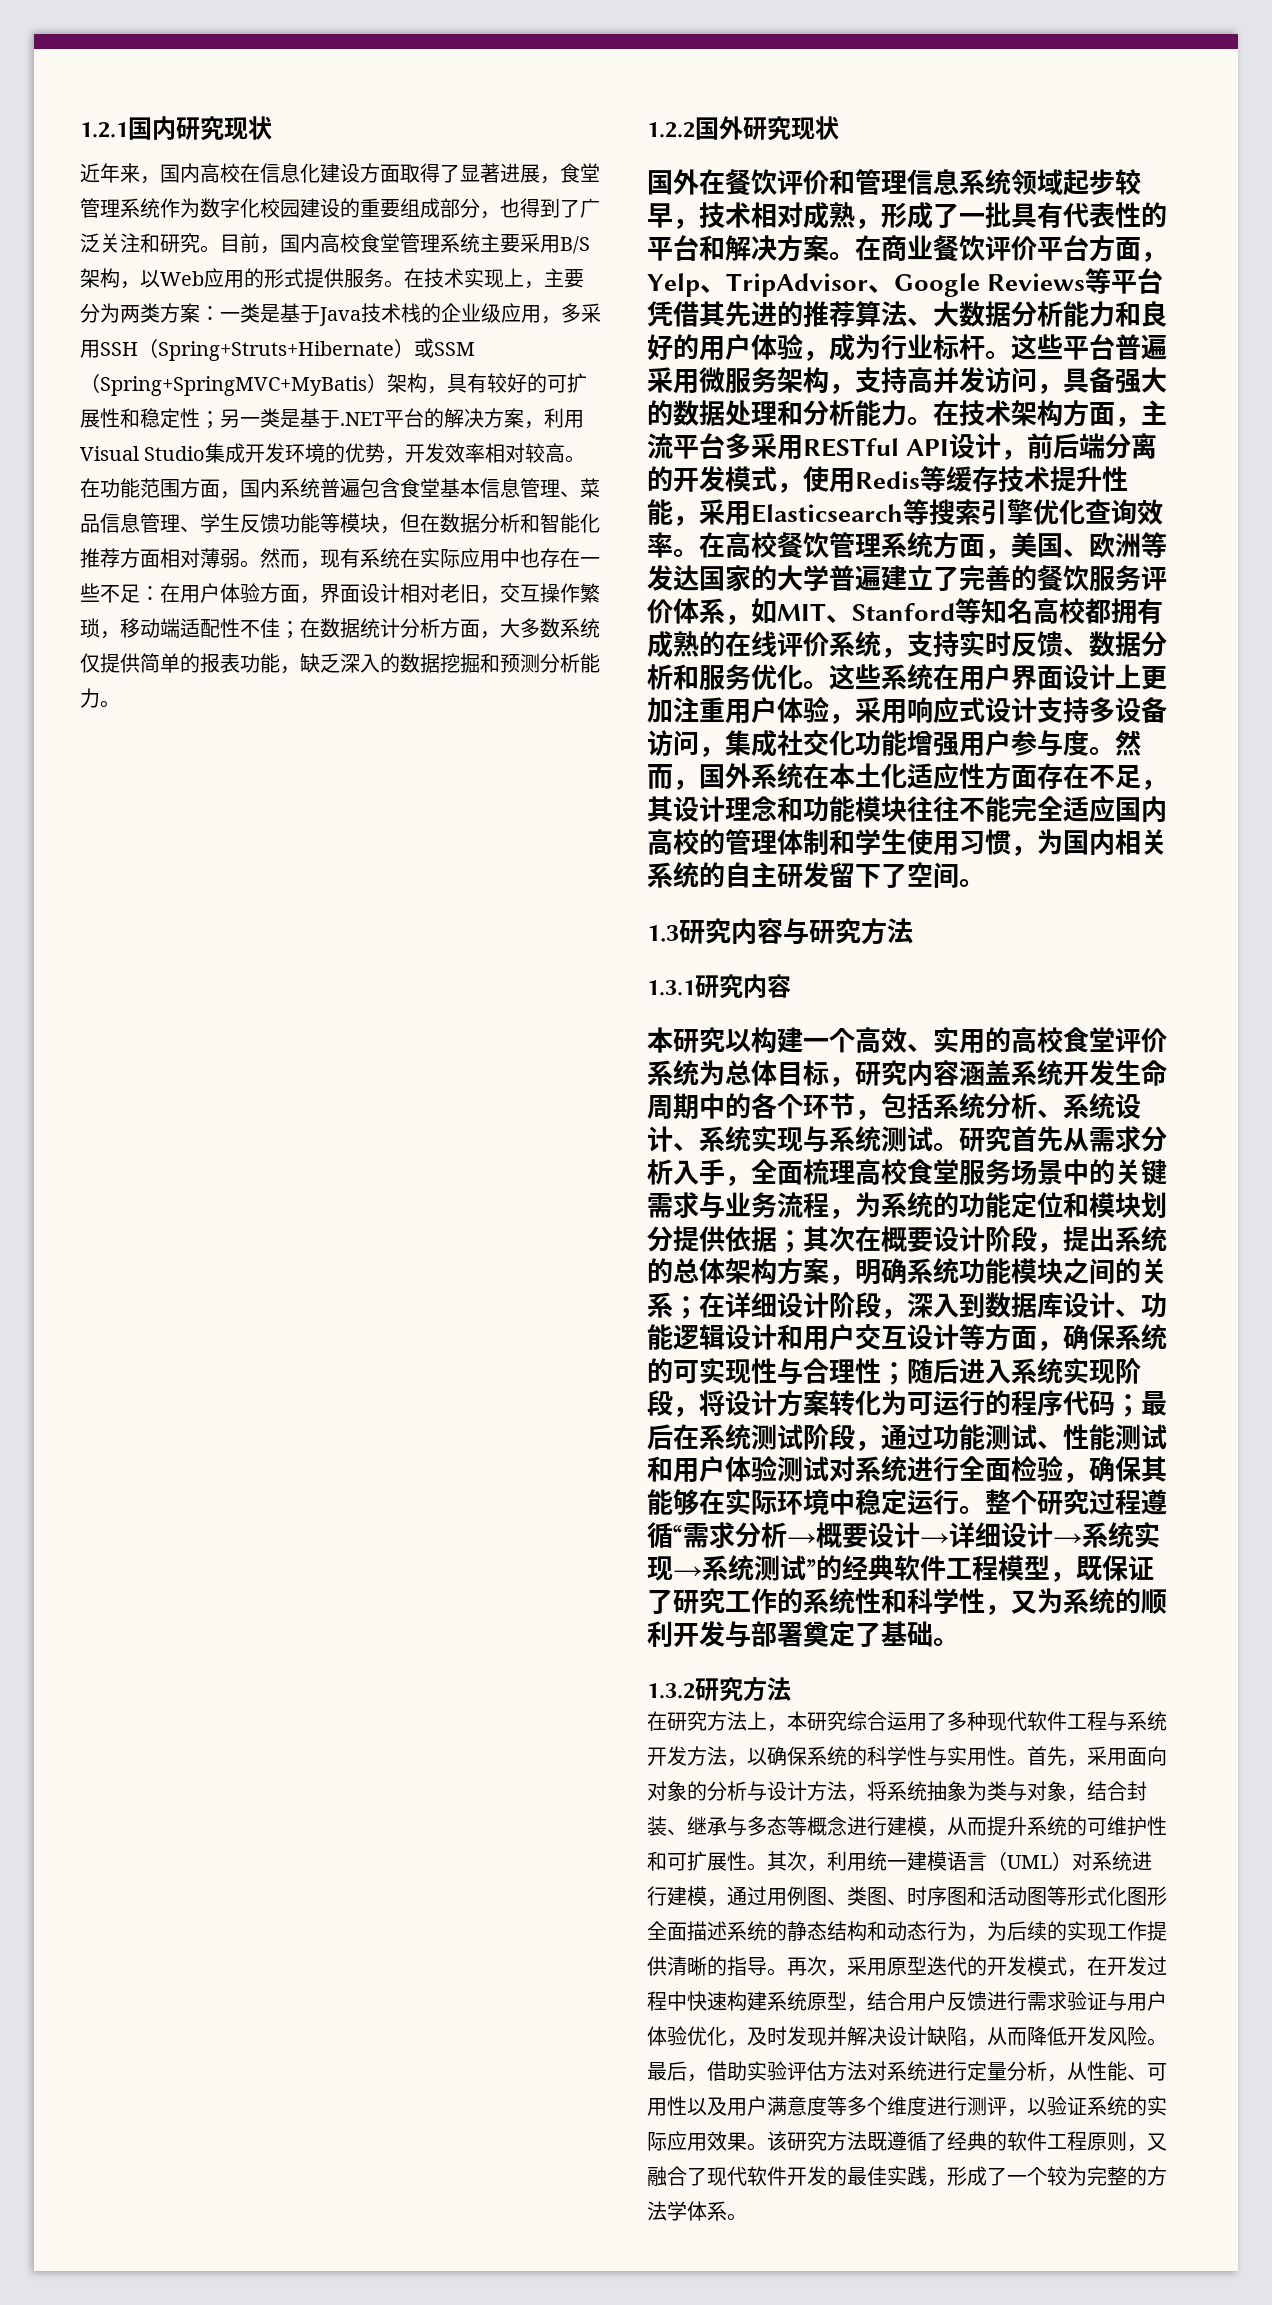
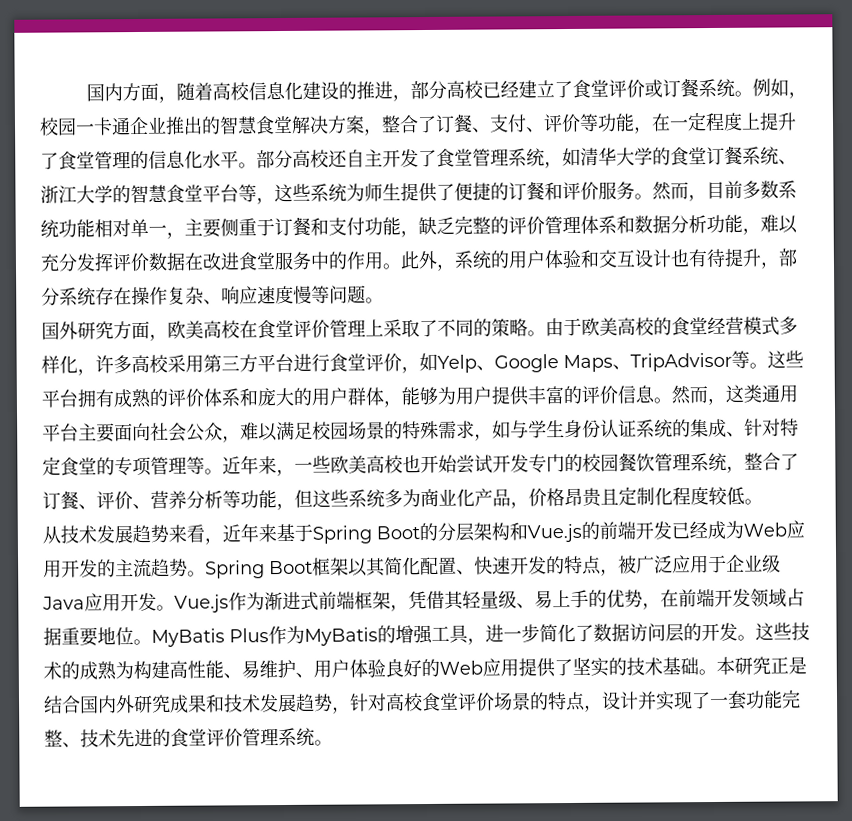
- 1.2.1国内研究现状
- 近年来，国内高校在信息化建设方面取得了显著进展，食堂管理系统作为数字化校园建设的重要组成部分，也得到了广泛关注和研究。目前，国内高校食堂管理系统主要采用B/S架构，以Web应用的形式提供服务。在技术实现上，主要分为两类方案：一类是基于Java技术栈的企业级应用，多采用SSH（Spring+Struts+Hibernate）或SSM（Spring+SpringMVC+MyBatis）架构，具有较好的可扩展性和稳定性；另一类是基于.NET平台的解决方案，利用Visual Studio集成开发环境的优势，开发效率相对较高。在功能范围方面，国内系统普遍包含食堂基本信息管理、菜品信息管理、学生反馈功能等模块，但在数据分析和智能化推荐方面相对薄弱。然而，现有系统在实际应用中也存在一些不足：在用户体验方面，界面设计相对老旧，交互操作繁琐，移动端适配性不佳；在数据统计分析方面，大多数系统仅提供简单的报表功能，缺乏深入的数据挖掘和预测分析能力。
- 1.2.2国外研究现状
- 国外在餐饮评价和管理信息系统领域起步较早，技术相对成熟，形成了一批具有代表性的平台和解决方案。在商业餐饮评价平台方面，Yelp、TripAdvisor、Google Reviews等平台凭借其先进的推荐算法、大数据分析能力和良好的用户体验，成为行业标杆。这些平台普遍采用微服务架构，支持高并发访问，具备强大的数据处理和分析能力。在技术架构方面，主流平台多采用RESTful API设计，前后端分离的开发模式，使用Redis等缓存技术提升性能，采用Elasticsearch等搜索引擎优化查询效率。在高校餐饮管理系统方面，美国、欧洲等发达国家的大学普遍建立了完善的餐饮服务评价体系，如MIT、Stanford等知名高校都拥有成熟的在线评价系统，支持实时反馈、数据分析和服务优化。这些系统在用户界面设计上更加注重用户体验，采用响应式设计支持多设备访问，集成社交化功能增强用户参与度。然而，国外系统在本土化适应性方面存在不足，其设计理念和功能模块往往不能完全适应国内高校的管理体制和学生使用习惯，为国内相关系统的自主研发留下了空间。
- 1.3研究内容与研究方法
- 1.3.1研究内容
- 本研究以构建一个高效、实用的高校食堂评价系统为总体目标，研究内容涵盖系统开发生命周期中的各个环节，包括系统分析、系统设计、系统实现与系统测试。研究首先从需求分析入手，全面梳理高校食堂服务场景中的关键需求与业务流程，为系统的功能定位和模块划分提供依据；其次在概要设计阶段，提出系统的总体架构方案，明确系统功能模块之间的关系；在详细设计阶段，深入到数据库设计、功能逻辑设计和用户交互设计等方面，确保系统的可实现性与合理性；随后进入系统实现阶段，将设计方案转化为可运行的程序代码；最后在系统测试阶段，通过功能测试、性能测试和用户体验测试对系统进行全面检验，确保其能够在实际环境中稳定运行。整个研究过程遵循“需求分析→概要设计→详细设计→系统实现→系统测试”的经典软件工程模型，既保证了研究工作的系统性和科学性，又为系统的顺利开发与部署奠定了基础。
- 1.3.2研究方法
- 在研究方法上，本研究综合运用了多种现代软件工程与系统开发方法，以确保系统的科学性与实用性。首先，采用面向对象的分析与设计方法，将系统抽象为类与对象，结合封装、继承与多态等概念进行建模，从而提升系统的可维护性和可扩展性。其次，利用统一建模语言（UML）对系统进行建模，通过用例图、类图、时序图和活动图等形式化图形全面描述系统的静态结构和动态行为，为后续的实现工作提供清晰的指导。再次，采用原型迭代的开发模式，在开发过程中快速构建系统原型，结合用户反馈进行需求验证与用户体验优化，及时发现并解决设计缺陷，从而降低开发风险。最后，借助实验评估方法对系统进行定量分析，从性能、可用性以及用户满意度等多个维度进行测评，以验证系统的实际应用效果。该研究方法既遵循了经典的软件工程原则，又融合了现代软件开发的最佳实践，形成了一个较为完整的方法学体系。
+ 国内方面，随着高校信息化建设的推进，部分高校已经建立了食堂评价或订餐系统。例如，校园一卡通企业推出的智慧食堂解决方案，整合了订餐、支付、评价等功能，在一定程度上提升了食堂管理的信息化水平。部分高校还自主开发了食堂管理系统，如清华大学的食堂订餐系统、浙江大学的智慧食堂平台等，这些系统为师生提供了便捷的订餐和评价服务。然而，目前多数系统功能相对单一，主要侧重于订餐和支付功能，缺乏完整的评价管理体系和数据分析功能，难以充分发挥评价数据在改进食堂服务中的作用。此外，系统的用户体验和交互设计也有待提升，部分系统存在操作复杂、响应速度慢等问题。
+ 国外研究方面，欧美高校在食堂评价管理上采取了不同的策略。由于欧美高校的食堂经营模式多样化，许多高校采用第三方平台进行食堂评价，如Yelp、Google Maps、TripAdvisor等。这些平台拥有成熟的评价体系和庞大的用户群体，能够为用户提供丰富的评价信息。然而，这类通用平台主要面向社会公众，难以满足校园场景的特殊需求，如与学生身份认证系统的集成、针对特定食堂的专项管理等。近年来，一些欧美高校也开始尝试开发专门的校园餐饮管理系统，整合了订餐、评价、营养分析等功能，但这些系统多为商业化产品，价格昂贵且定制化程度较低。
+ 从技术发展趋势来看，近年来基于Spring Boot的分层架构和Vue.js的前端开发已经成为Web应用开发的主流趋势。Spring Boot框架以其简化配置、快速开发的特点，被广泛应用于企业级Java应用开发。Vue.js作为渐进式前端框架，凭借其轻量级、易上手的优势，在前端开发领域占据重要地位。MyBatis Plus作为MyBatis的增强工具，进一步简化了数据访问层的开发。这些技术的成熟为构建高性能、易维护、用户体验良好的Web应用提供了坚实的技术基础。本研究正是结合国内外研究成果和技术发展趋势，针对高校食堂评价场景的特点，设计并实现了一套功能完整、技术先进的食堂评价管理系统。

